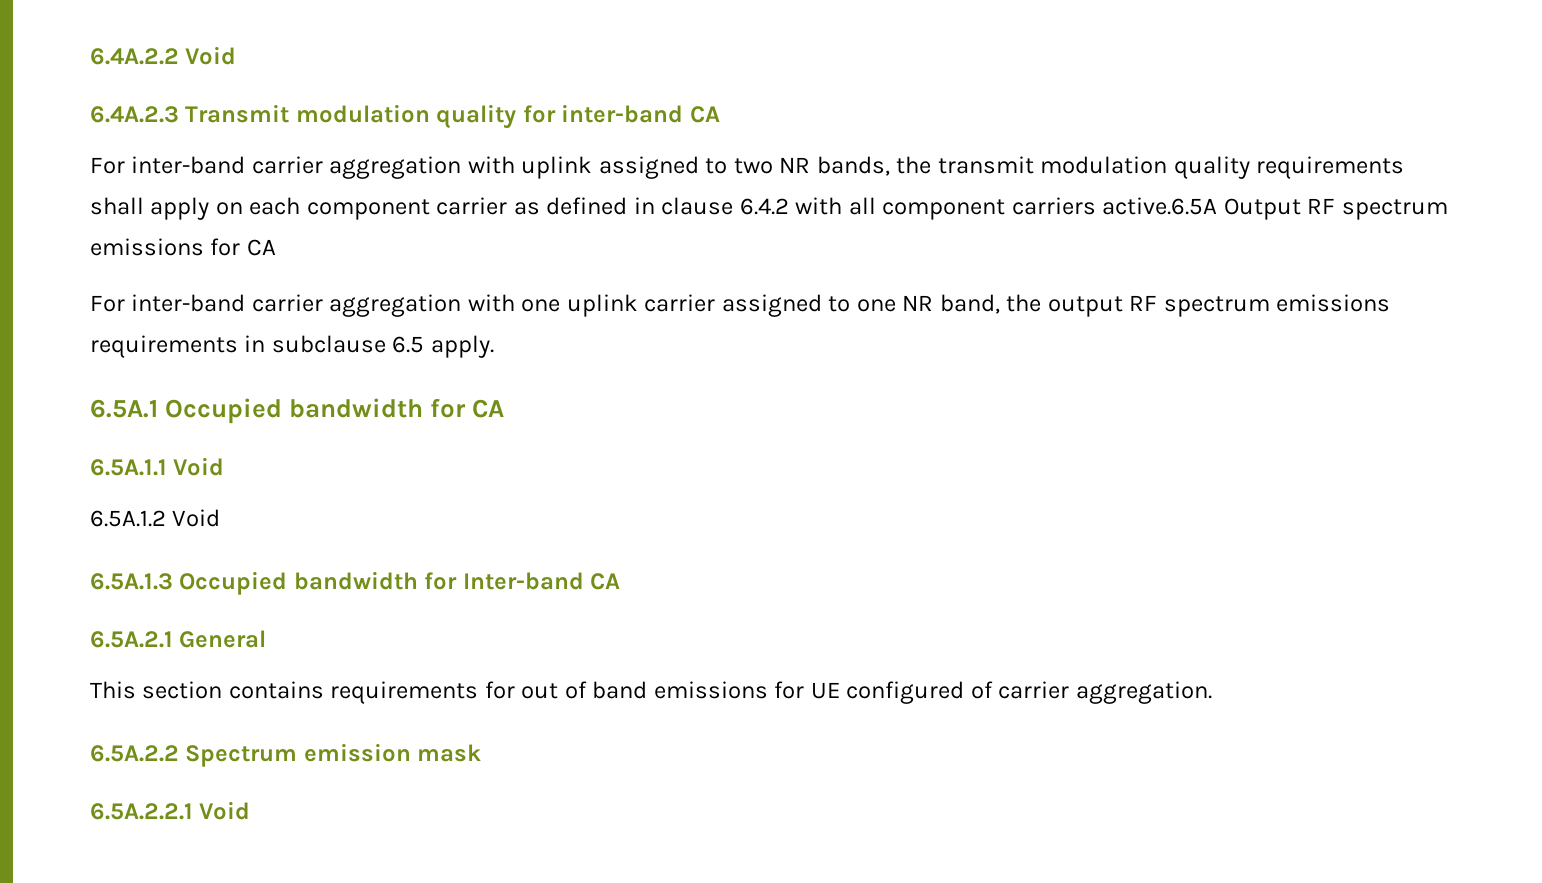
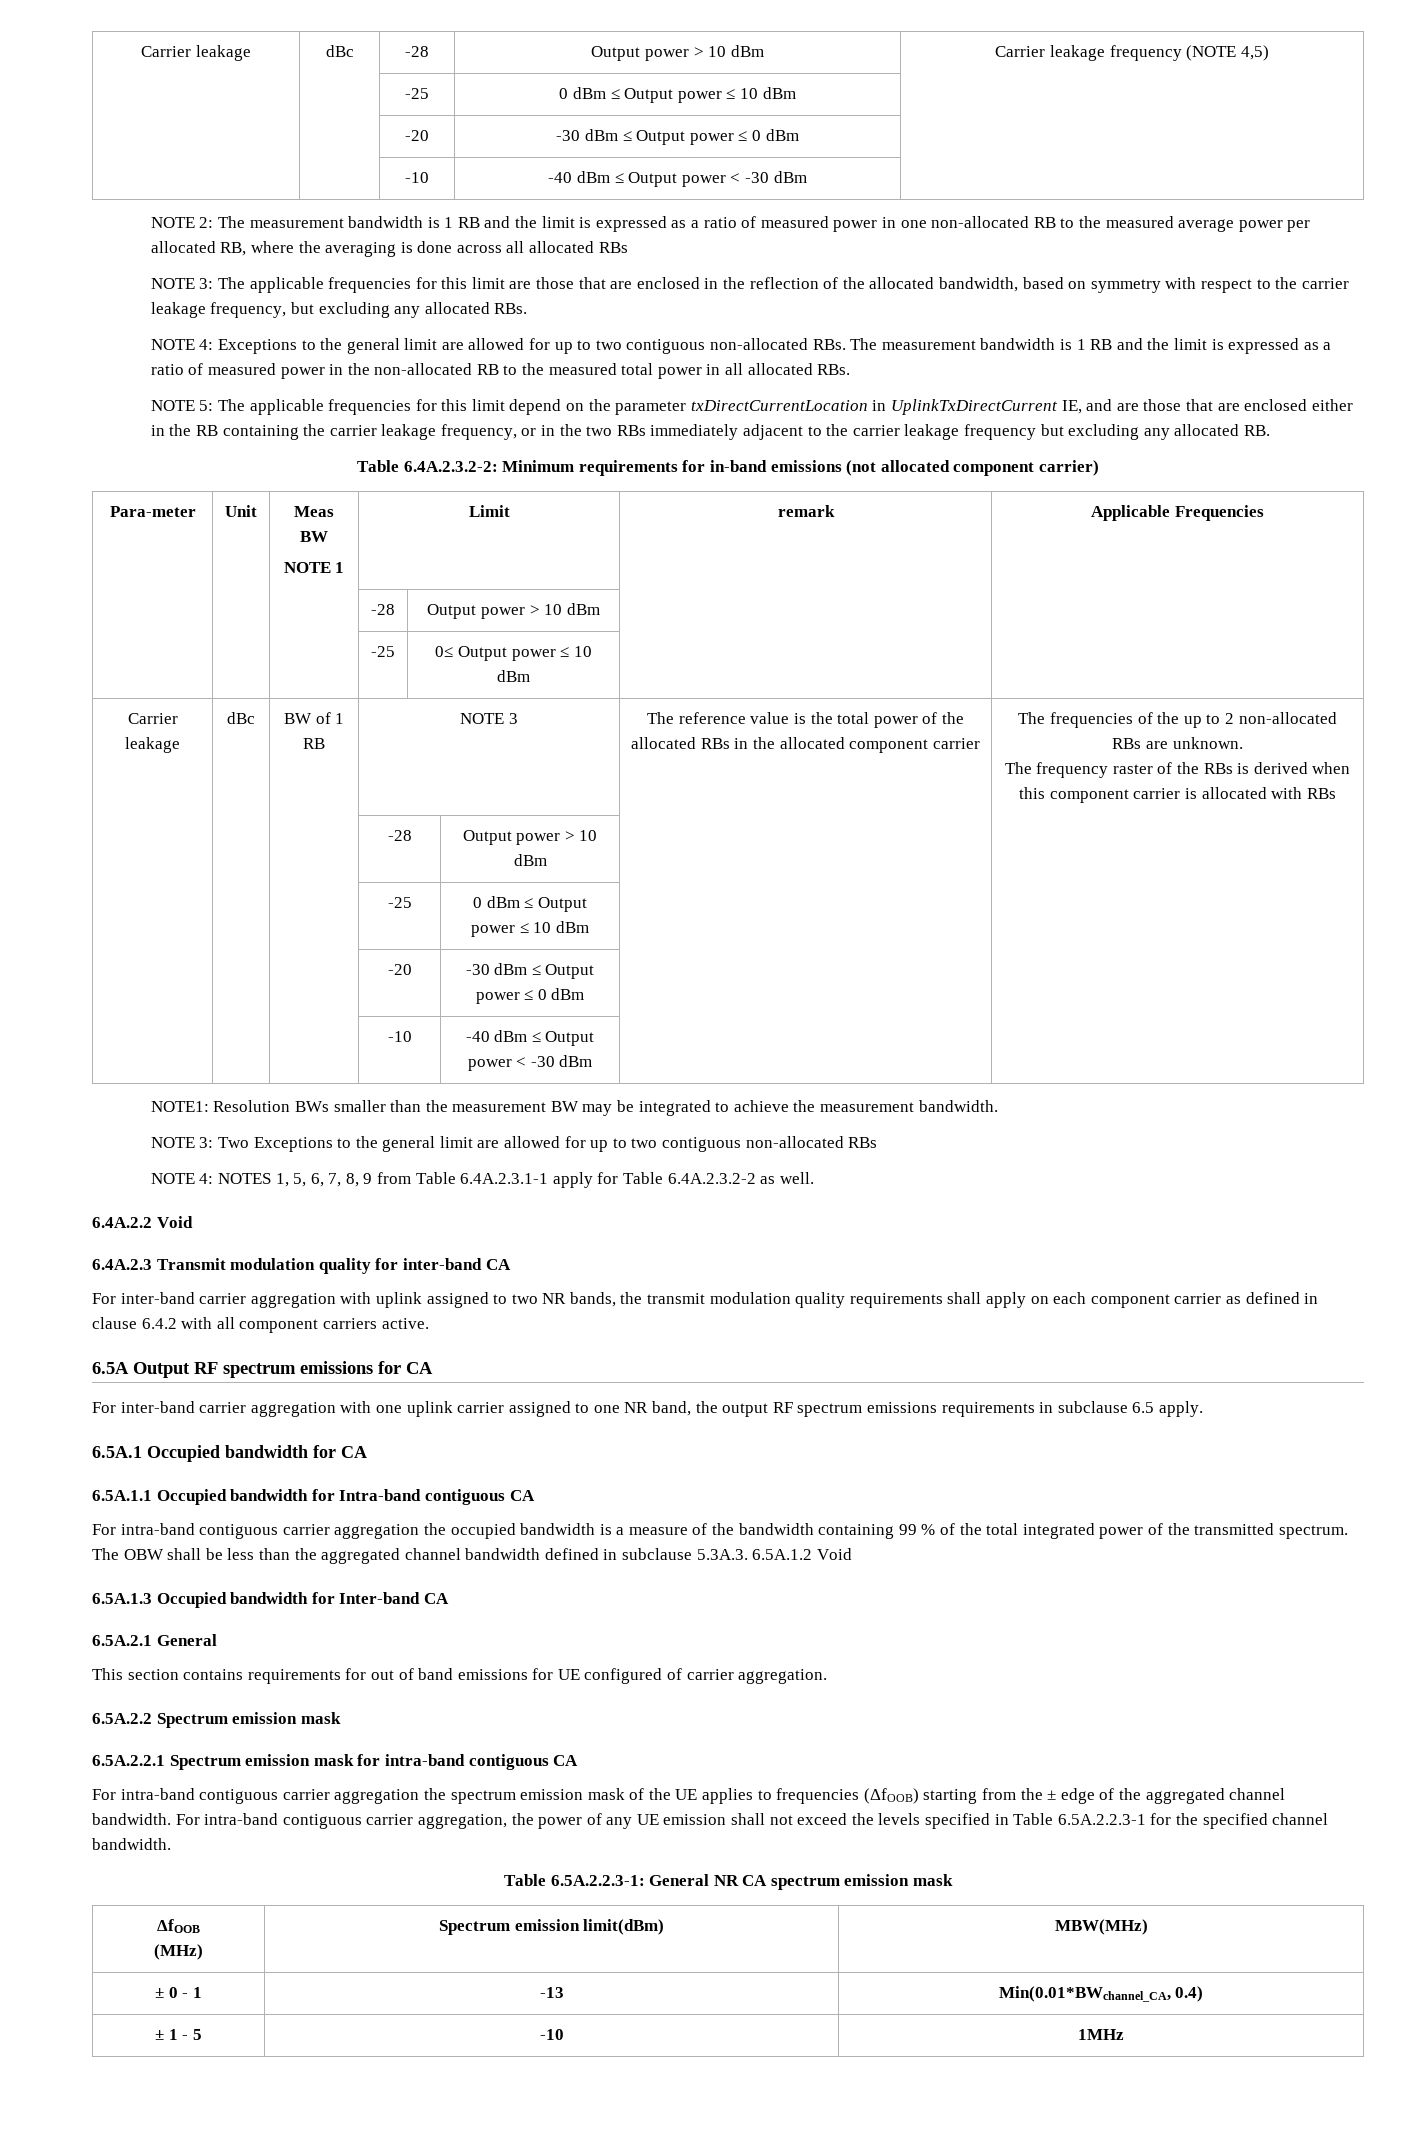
+ Carrier leakage | dBc | -28 | Output power > 10 dBm | Carrier leakage frequency (NOTE 4,5)
+ | | -25 | 0 dBm ≤ Output power ≤ 10 dBm |
+ | | -20 | -30 dBm ≤ Output power ≤ 0 dBm |
+ | | -10 | -40 dBm ≤ Output power < -30 dBm |
+ NOTE 2: The measurement bandwidth is 1 RB and the limit is expressed as a ratio of measured power in one non-allocated RB to the measured average power per allocated RB, where the averaging is done across all allocated RBs
+ NOTE 3: The applicable frequencies for this limit are those that are enclosed in the reflection of the allocated bandwidth, based on symmetry with respect to the carrier leakage frequency, but excluding any allocated RBs.
+ NOTE 4: Exceptions to the general limit are allowed for up to two contiguous non-allocated RBs. The measurement bandwidth is 1 RB and the limit is expressed as a ratio of measured power in the non-allocated RB to the measured total power in all allocated RBs.
+ NOTE 5: The applicable frequencies for this limit depend on the parameter txDirectCurrentLocation in UplinkTxDirectCurrent IE, and are those that are enclosed either in the RB containing the carrier leakage frequency, or in the two RBs immediately adjacent to the carrier leakage frequency but excluding any allocated RB.
+ Table 6.4A.2.3.2-2: Minimum requirements for in-band emissions (not allocated component carrier)
+ Para-meter | Unit | Meas BW
+ NOTE 1 | Limit | remark | Applicable Frequencies
+ | | | -28 | Output power > 10 dBm | |
+ | | | -25 | 0≤ Output power ≤ 10 dBm | |
+ Carrier leakage | dBc | BW of 1 RB | NOTE 3 | The reference value is the total power of the allocated RBs in the allocated component carrier | The frequencies of the up to 2 non-allocated RBs are unknown.
+ The frequency raster of the RBs is derived when this component carrier is allocated with RBs
+ | | | -28 | Output power > 10 dBm | |
+ | | | -25 | 0 dBm ≤ Output power ≤ 10 dBm | |
+ | | | -20 | -30 dBm ≤ Output power ≤ 0 dBm | |
+ | | | -10 | -40 dBm ≤ Output power < -30 dBm | |
+ NOTE1: Resolution BWs smaller than the measurement BW may be integrated to achieve the measurement bandwidth.
+ NOTE 3: Two Exceptions to the general limit are allowed for up to two contiguous non-allocated RBs
+ NOTE 4: NOTES 1, 5, 6, 7, 8, 9 from Table 6.4A.2.3.1-1 apply for Table 6.4A.2.3.2-2 as well.
- For inter-band carrier aggregation with uplink assigned to two NR bands, the transmit modulation quality requirements shall apply on each component carrier as defined in clause 6.4.2 with all component carriers active.6.5A Output RF spectrum emissions for CA
+ For inter-band carrier aggregation with uplink assigned to two NR bands, the transmit modulation quality requirements shall apply on each component carrier as defined in clause 6.4.2 with all component carriers active.
+ 6.5A Output RF spectrum emissions for CA
- 6.5A.1.1 Void
- 6.5A.1.2 Void
+ 6.5A.1.1 Occupied bandwidth for Intra-band contiguous CA
+ For intra-band contiguous carrier aggregation the occupied bandwidth is a measure of the bandwidth containing 99 % of the total integrated power of the transmitted spectrum. The OBW shall be less than the aggregated channel bandwidth defined in subclause 5.3A.3. 6.5A.1.2 Void
- 6.5A.2.2.1 Void
+ 6.5A.2.2.1 Spectrum emission mask for intra-band contiguous CA
+ For intra-band contiguous carrier aggregation the spectrum emission mask of the UE applies to frequencies (ΔfOOB) starting from the ± edge of the aggregated channel bandwidth. For intra-band contiguous carrier aggregation, the power of any UE emission shall not exceed the levels specified in Table 6.5A.2.2.3-1 for the specified channel bandwidth.
+ Table 6.5A.2.2.3-1: General NR CA spectrum emission mask
+ ΔfOOB
+ (MHz) | Spectrum emission limit(dBm) | MBW(MHz)
+ ± 0 - 1 | -13 | Min(0.01*BWchannel_CA, 0.4)
+ ± 1 - 5 | -10 | 1MHz

